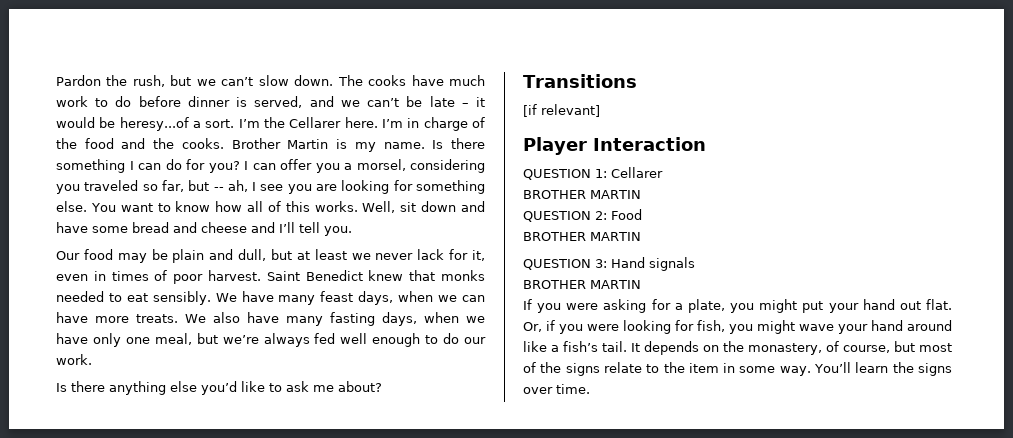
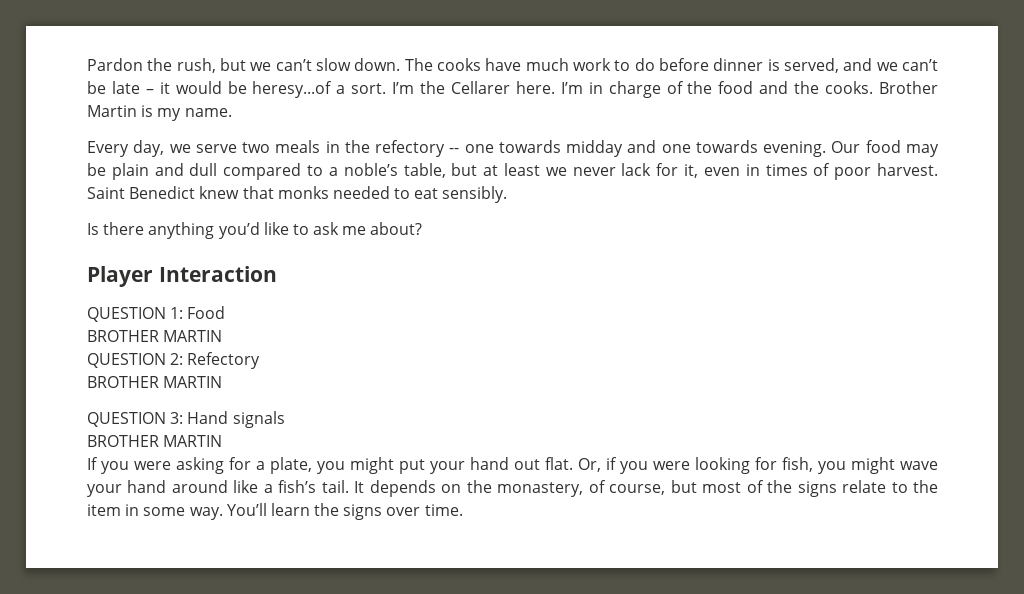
- Brother Martin is my name. Is there something I can do for you? I can offer you a morsel, considering you traveled so far, but -- ah, I see you are looking for something else. You want to know how all of this works. Well, sit down and have some bread and cheese and I’ll tell you.
- Our food may be plain and dull, but at least we never lack for it, even in times of poor harvest.
+ Brother Martin is my name.
+ Every day, we serve two meals in the refectory -- one towards midday and one towards evening. Our food may be plain and dull compared to a noble’s table, but at least we never lack for it, even in times of poor harvest.
- We have many feast days, when we can have more treats. We also have many fasting days, when we have only one meal, but we’re always fed well enough to do our work.
- Is there anything else you’d like to ask me about?
+ Is there anything you’d like to ask me about?
- Transitions
- [if relevant]
- QUESTION 1: Cellarer
+ QUESTION 1: Food
- QUESTION 2: Food
+ QUESTION 2: Refectory

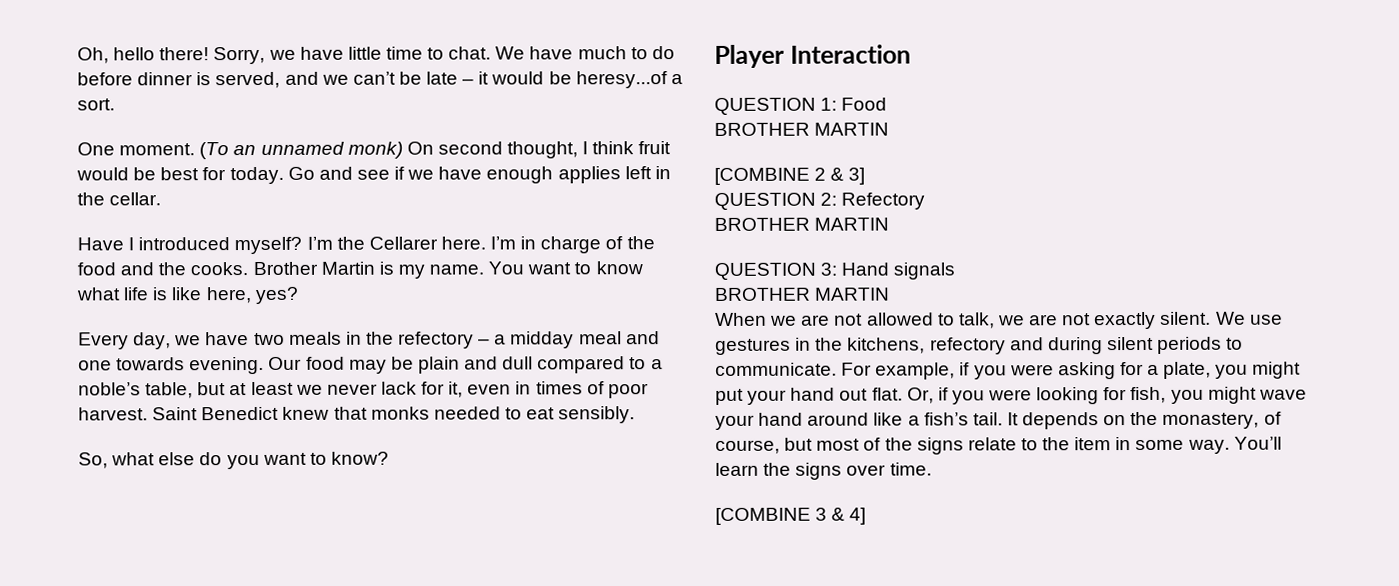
- Pardon the rush, but we can’t slow down. The cooks have much work to do before dinner is served, and we can’t be late – it would be heresy...of a sort.
+ Oh, hello there! Sorry, we have little time to chat. We have much to do before dinner is served, and we can’t be late – it would be heresy...of a sort.
+ One moment. (To an unnamed monk) On second thought, I think fruit would be best for today. Go and see if we have enough applies left in the cellar.
+ Have I introduced myself?
+ You want to know what life is like here, yes?
- Every day, we serve two meals in the refectory -- one towards midday and one towards evening.
+ Every day, we have two meals in the refectory – a midday meal and one towards evening.
- Is there anything you’d like to ask me about?
+ So, what else do you want to know?
+ [COMBINE 2 & 3]
- If you were asking for a plate, you might put your hand out flat.
+ When we are not allowed to talk, we are not exactly silent. We use gestures in the kitchens, refectory and during silent periods to communicate. For example, if you were asking for a plate, you might put your hand out flat.
+ [COMBINE 3 & 4]

